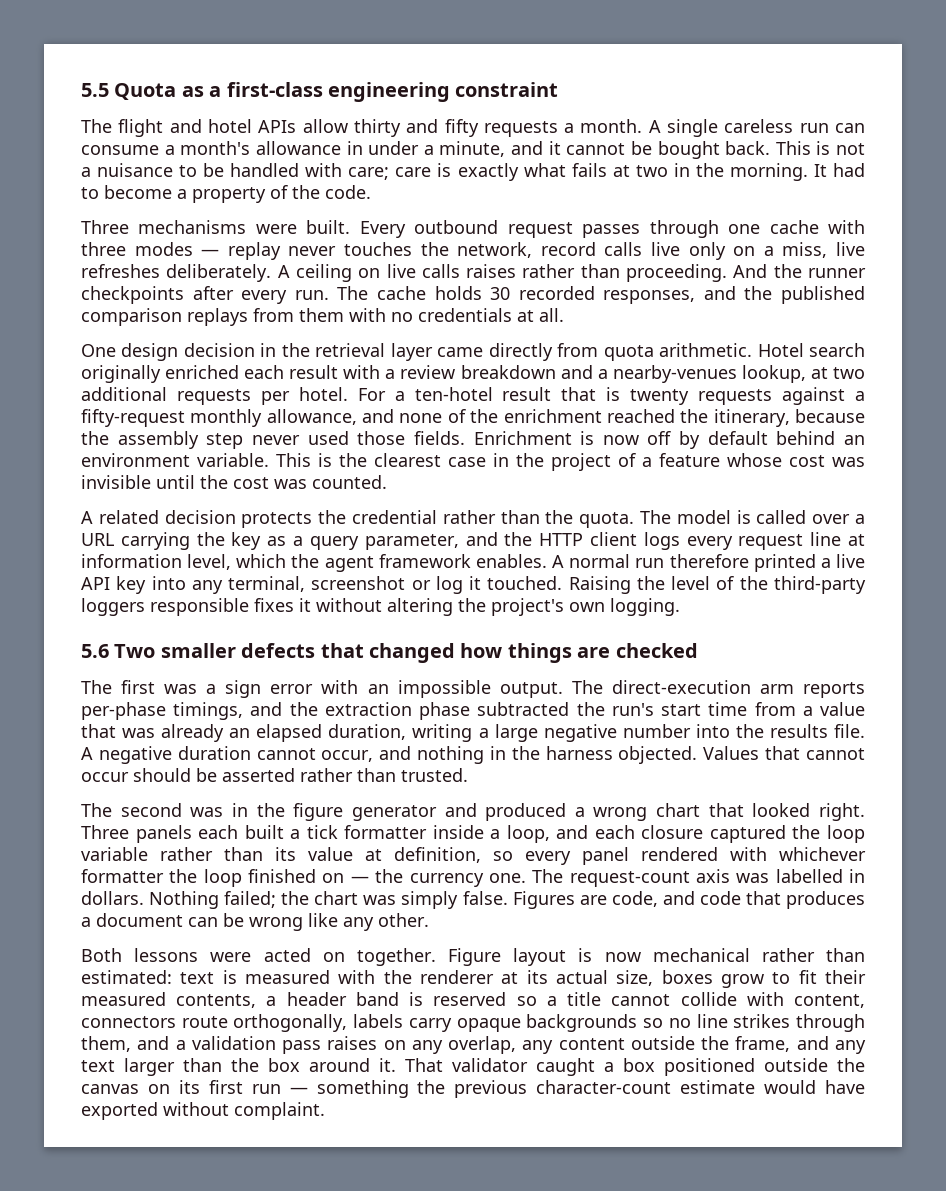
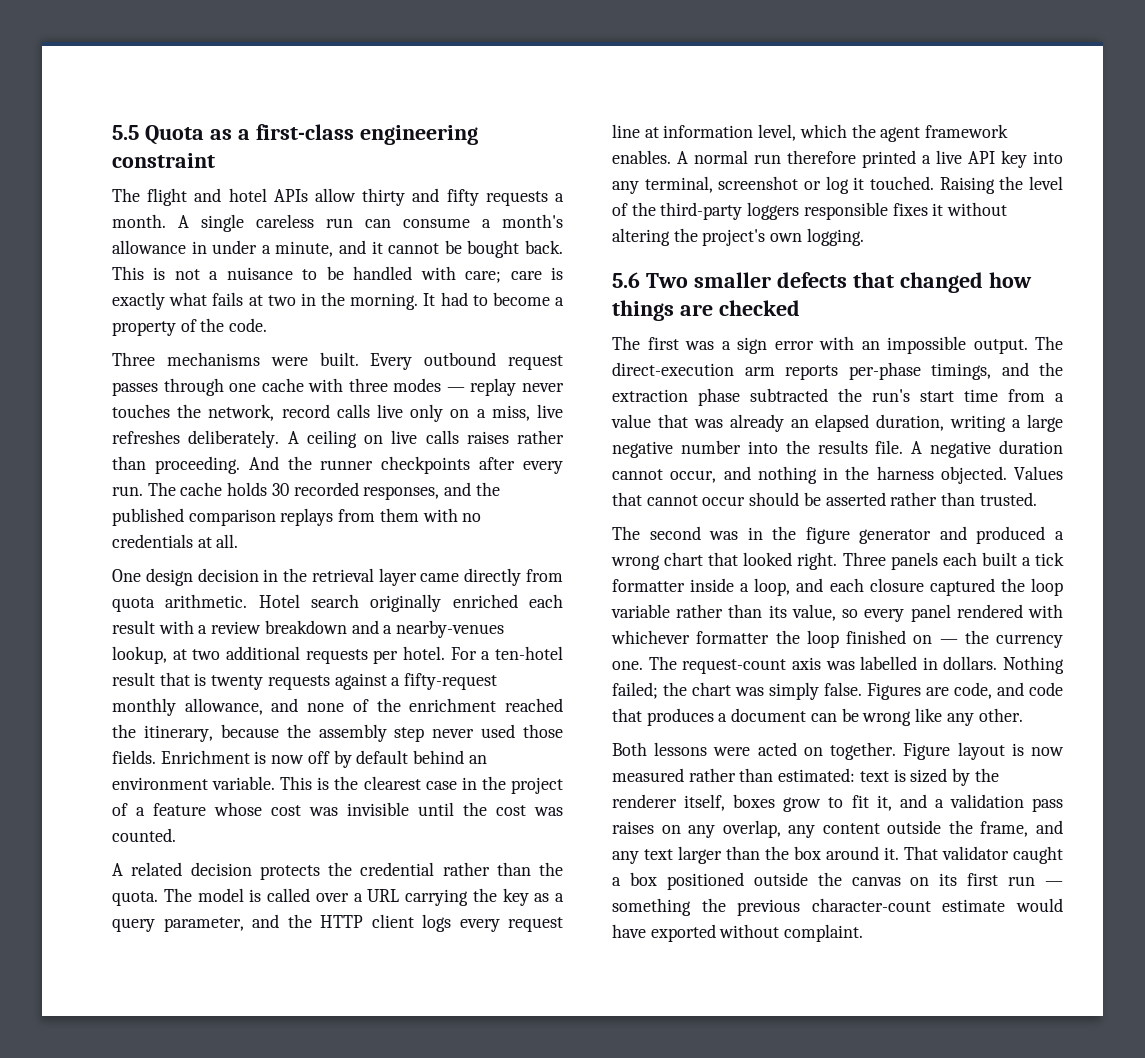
- Three panels each built a tick formatter inside a loop, and each closure captured the loop variable rather than its value at definition, so every panel rendered with whichever formatter the loop finished on — the currency one.
+ Three panels each built a tick formatter inside a loop, and each closure captured the loop variable rather than its value, so every panel rendered with whichever formatter the loop finished on — the currency one.
- Figure layout is now mechanical rather than estimated: text is measured with the renderer at its actual size, boxes grow to fit their measured contents, a header band is reserved so a title cannot collide with content, connectors route orthogonally, labels carry opaque backgrounds so no line strikes through them, and a validation pass raises on any overlap, any content outside the frame, and any text larger than the box around it.
+ Figure layout is now measured rather than estimated: text is sized by the renderer itself, boxes grow to fit it, and a validation pass raises on any overlap, any content outside the frame, and any text larger than the box around it.

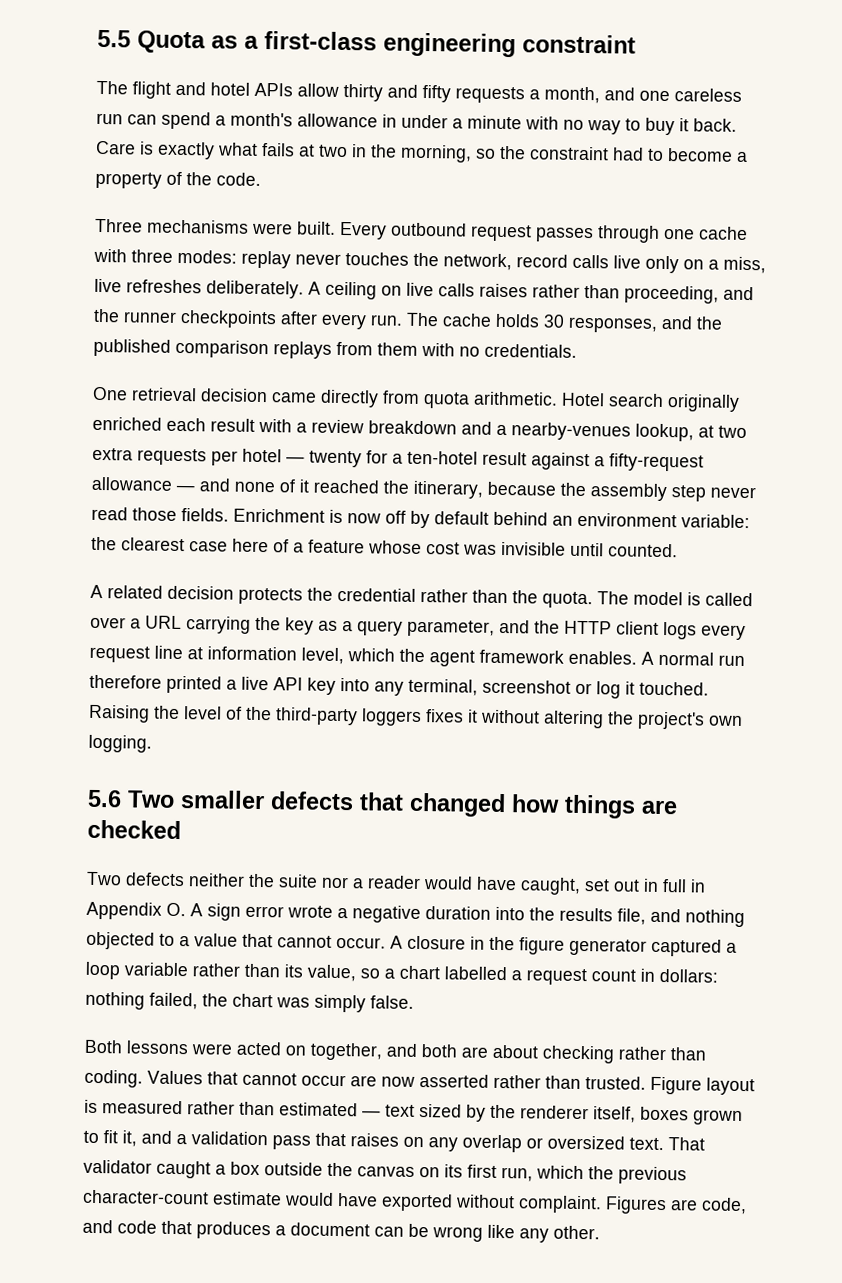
- The flight and hotel APIs allow thirty and fifty requests a month. A single careless run can consume a month's allowance in under a minute, and it cannot be bought back. This is not a nuisance to be handled with care; care is exactly what fails at two in the morning. It had to become a property of the code.
+ The flight and hotel APIs allow thirty and fifty requests a month, and one careless run can spend a month's allowance in under a minute with no way to buy it back. Care is exactly what fails at two in the morning, so the constraint had to become a property of the code.
- Every outbound request passes through one cache with three modes — replay never touches the network, record calls live only on a miss, live refreshes deliberately.
+ Every outbound request passes through one cache with three modes: replay never touches the network, record calls live only on a miss, live refreshes deliberately.
- A ceiling on live calls raises rather than proceeding. And the runner checkpoints after every run.
+ A ceiling on live calls raises rather than proceeding, and the runner checkpoints after every run.
- The cache holds 30 recorded responses, and the published comparison replays from them with no credentials at all.
- One design decision in the retrieval layer came directly from quota arithmetic.
+ The cache holds 30 responses, and the published comparison replays from them with no credentials.
+ One retrieval decision came directly from quota arithmetic.
- Hotel search originally enriched each result with a review breakdown and a nearby-venues lookup, at two additional requests per hotel. For a ten-hotel result that is twenty requests against a fifty-request monthly allowance, and none of the enrichment reached the itinerary, because the assembly step never used those fields.
+ Hotel search originally enriched each result with a review breakdown and a nearby-venues lookup, at two extra requests per hotel — twenty for a ten-hotel result against a fifty-request allowance — and none of it reached the itinerary, because the assembly step never read those fields.
- Enrichment is now off by default behind an environment variable. This is the clearest case in the project of a feature whose cost was invisible until the cost was counted.
+ Enrichment is now off by default behind an environment variable: the clearest case here of a feature whose cost was invisible until counted.
- Raising the level of the third-party loggers responsible fixes it without altering the project's own logging.
+ Raising the level of the third-party loggers fixes it without altering the project's own logging.
- The first was a sign error with an impossible output. The direct-execution arm reports per-phase timings, and the extraction phase subtracted the run's start time from a value that was already an elapsed duration, writing a large negative number into the results file. A negative duration cannot occur, and nothing in the harness objected. Values that cannot occur should be asserted rather than trusted.
- The second was in the figure generator and produced a wrong chart that looked right. Three panels each built a tick formatter inside a loop, and each closure captured the loop variable rather than its value, so every panel rendered with whichever formatter the loop finished on — the currency one. The request-count axis was labelled in dollars. Nothing failed; the chart was simply false.
+ Two defects neither the suite nor a reader would have caught, set out in full in Appendix O. A sign error wrote a negative duration into the results file, and nothing objected to a value that cannot occur. A closure in the figure generator captured a loop variable rather than its value, so a chart labelled a request count in dollars: nothing failed, the chart was simply false.
+ Both lessons were acted on together, and both are about checking rather than coding. Values that cannot occur are now asserted rather than trusted. Figure layout is measured rather than estimated — text sized by the renderer itself, boxes grown to fit it, and a validation pass that raises on any overlap or oversized text. That validator caught a box outside the canvas on its first run, which the previous character-count estimate would have exported without complaint.
- Both lessons were acted on together. Figure layout is now measured rather than estimated: text is sized by the renderer itself, boxes grow to fit it, and a validation pass raises on any overlap, any content outside the frame, and any text larger than the box around it. That validator caught a box positioned outside the canvas on its first run — something the previous character-count estimate would have exported without complaint.

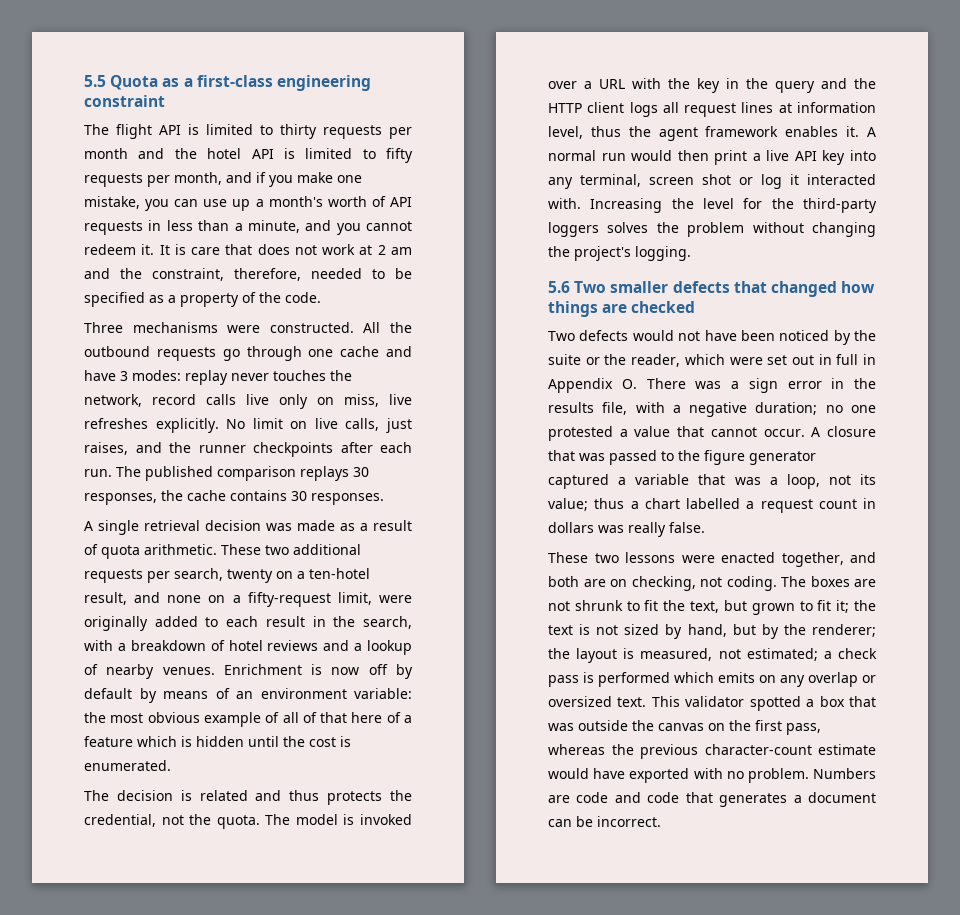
- The flight and hotel APIs allow thirty and fifty requests a month, and one careless run can spend a month's allowance in under a minute with no way to buy it back. Care is exactly what fails at two in the morning, so the constraint had to become a property of the code.
+ The flight API is limited to thirty requests per month and the hotel API is limited to fifty requests per month, and if you make one mistake, you can use up a month's worth of API requests in less than a minute, and you cannot redeem it. It is care that does not work at 2 am and the constraint, therefore, needed to be specified as a property of the code.
- Three mechanisms were built. Every outbound request passes through one cache with three modes: replay never touches the network, record calls live only on a miss, live refreshes deliberately. A ceiling on live calls raises rather than proceeding, and the runner checkpoints after every run.
+ Three mechanisms were constructed. All the outbound requests go through one cache and have 3 modes: replay never touches the network, record calls live only on miss, live refreshes explicitly. No limit on live calls, just raises, and the runner checkpoints after each run.
- The cache holds 30 responses, and the published comparison replays from them with no credentials.
- One retrieval decision came directly from quota arithmetic. Hotel search originally enriched each result with a review breakdown and a nearby-venues lookup, at two extra requests per hotel — twenty for a ten-hotel result against a fifty-request allowance — and none of it reached the itinerary, because the assembly step never read those fields.
+ The published comparison replays 30 responses, the cache contains 30 responses.
+ A single retrieval decision was made as a result of quota arithmetic. These two additional requests per search, twenty on a ten-hotel result, and none on a fifty-request limit, were originally added to each result in the search, with a breakdown of hotel reviews and a lookup of nearby venues.
- Enrichment is now off by default behind an environment variable: the clearest case here of a feature whose cost was invisible until counted.
- A related decision protects the credential rather than the quota.
+ Enrichment is now off by default by means of an environment variable: the most obvious example of all of that here of a feature which is hidden until the cost is enumerated.
+ The decision is related and thus protects the credential, not the quota.
- The model is called over a URL carrying the key as a query parameter, and the HTTP client logs every request line at information level, which the agent framework enables.
+ The model is invoked over a URL with the key in the query and the HTTP client logs all request lines at information level, thus the agent framework enables it.
- A normal run therefore printed a live API key into any terminal, screenshot or log it touched. Raising the level of the third-party loggers fixes it without altering the project's own logging.
+ A normal run would then print a live API key into any terminal, screen shot or log it interacted with. Increasing the level for the third-party loggers solves the problem without changing the project's logging.
- Two defects neither the suite nor a reader would have caught, set out in full in Appendix O. A sign error wrote a negative duration into the results file, and nothing objected to a value that cannot occur.
+ Two defects would not have been noticed by the suite or the reader, which were set out in full in Appendix O. There was a sign error in the results file, with a negative duration; no one protested a value that cannot occur.
- A closure in the figure generator captured a loop variable rather than its value, so a chart labelled a request count in dollars: nothing failed, the chart was simply false.
- Both lessons were acted on together, and both are about checking rather than coding. Values that cannot occur are now asserted rather than trusted. Figure layout is measured rather than estimated — text sized by the renderer itself, boxes grown to fit it, and a validation pass that raises on any overlap or oversized text.
+ A closure that was passed to the figure generator captured a variable that was a loop, not its value; thus a chart labelled a request count in dollars was really false.
+ These two lessons were enacted together, and both are on checking, not coding. The boxes are not shrunk to fit the text, but grown to fit it; the text is not sized by hand, but by the renderer; the layout is measured, not estimated; a check pass is performed which emits on any overlap or oversized text.
- That validator caught a box outside the canvas on its first run, which the previous character-count estimate would have exported without complaint. Figures are code, and code that produces a document can be wrong like any other.
+ This validator spotted a box that was outside the canvas on the first pass, whereas the previous character-count estimate would have exported with no problem. Numbers are code and code that generates a document can be incorrect.

